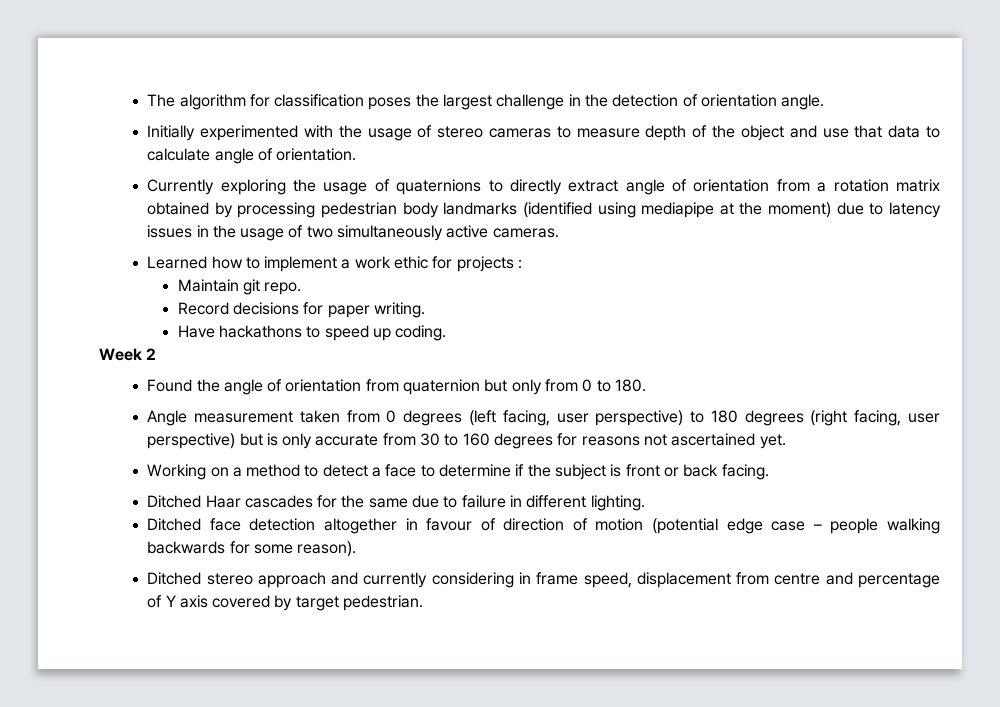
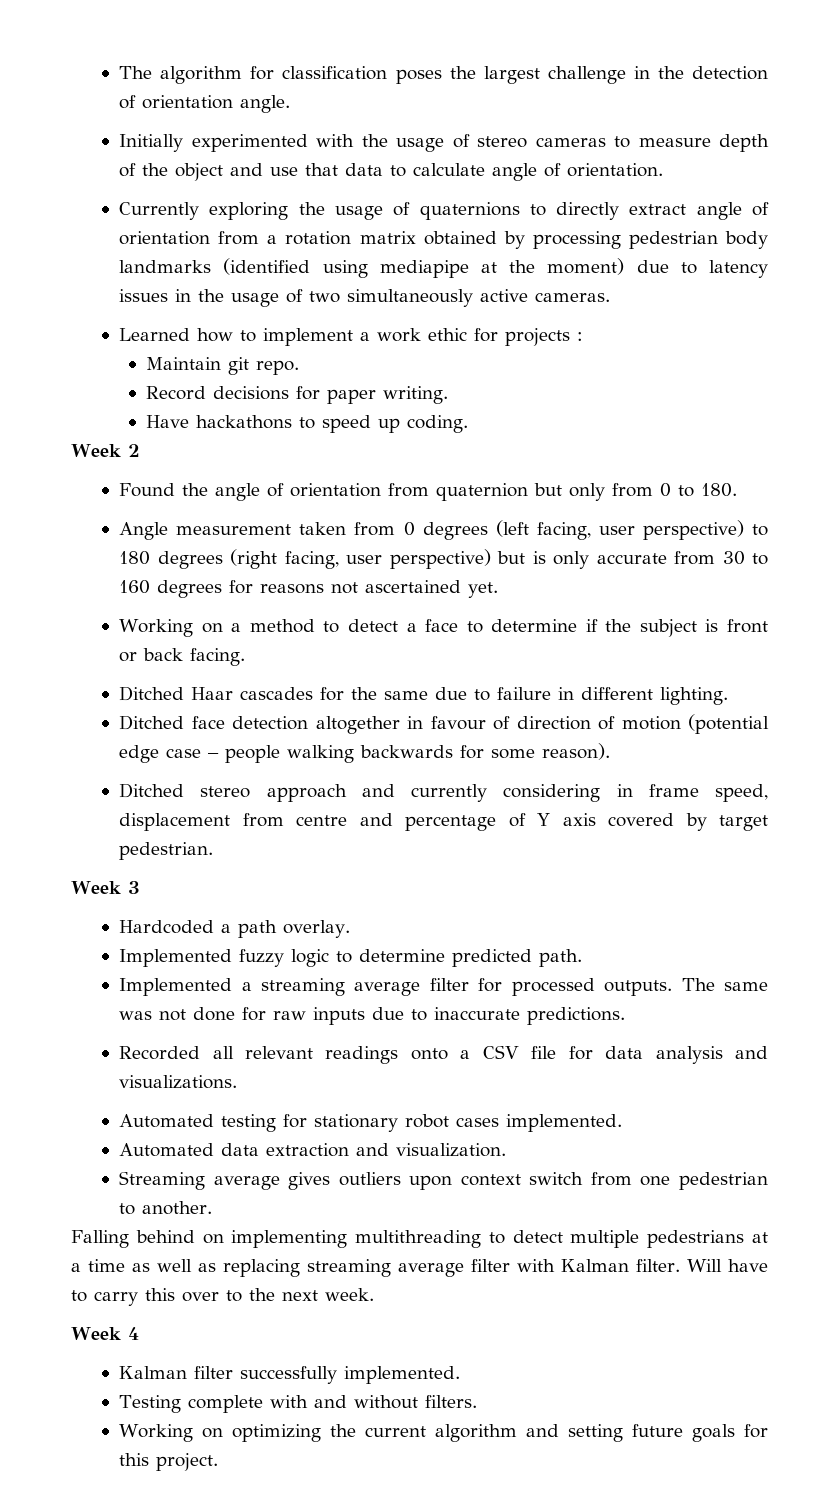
+ Week 3
+ Hardcoded a path overlay.
+ Implemented fuzzy logic to determine predicted path.
+ Implemented a streaming average filter for processed outputs. The same was not done for raw inputs due to inaccurate predictions.
+ Recorded all relevant readings onto a CSV file for data analysis and visualizations.
+ Automated testing for stationary robot cases implemented.
+ Automated data extraction and visualization.
+ Streaming average gives outliers upon context switch from one pedestrian to another.
+ Falling behind on implementing multithreading to detect multiple pedestrians at a time as well as replacing streaming average filter with Kalman filter. Will have to carry this over to the next week.
+ Week 4
+ Kalman filter successfully implemented.
+ Testing complete with and without filters.
+ Working on optimizing the current algorithm and setting future goals for this project.

